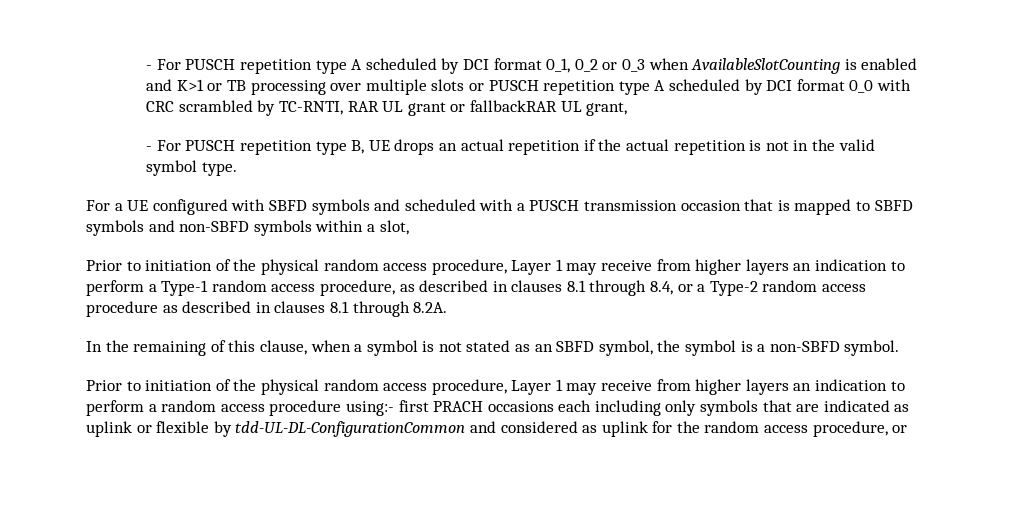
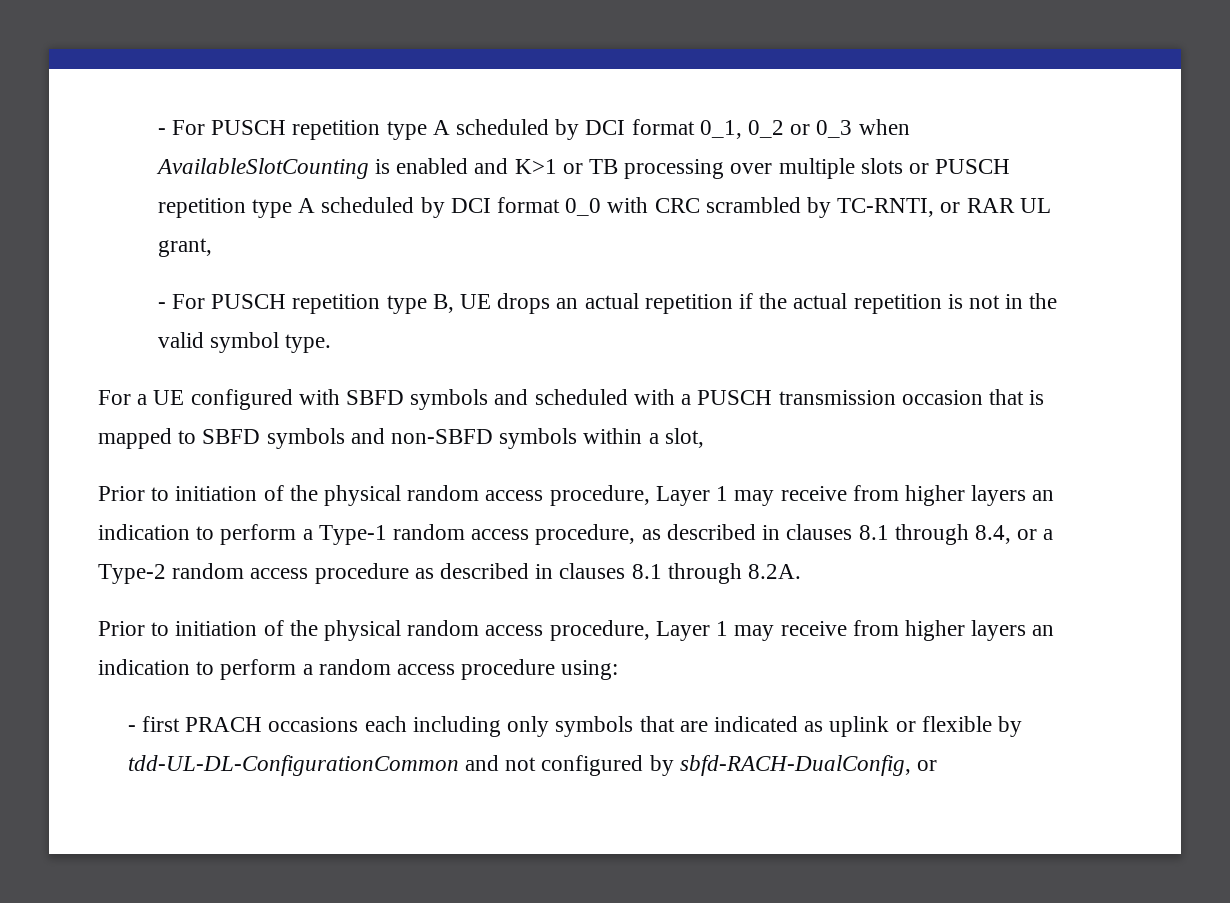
- - For PUSCH repetition type A scheduled by DCI format 0_1, 0_2 or 0_3 when AvailableSlotCounting is enabled and K>1 or TB processing over multiple slots or PUSCH repetition type A scheduled by DCI format 0_0 with CRC scrambled by TC-RNTI, RAR UL grant or fallbackRAR UL grant,
+ - For PUSCH repetition type A scheduled by DCI format 0_1, 0_2 or 0_3 when AvailableSlotCounting is enabled and K>1 or TB processing over multiple slots or PUSCH repetition type A scheduled by DCI format 0_0 with CRC scrambled by TC-RNTI, or RAR UL grant,
- In the remaining of this clause, when a symbol is not stated as an SBFD symbol, the symbol is a non-SBFD symbol.
- Prior to initiation of the physical random access procedure, Layer 1 may receive from higher layers an indication to perform a random access procedure using:- first PRACH occasions each including only symbols that are indicated as uplink or flexible by tdd-UL-DL-ConfigurationCommon and considered as uplink for the random access procedure, or
+ Prior to initiation of the physical random access procedure, Layer 1 may receive from higher layers an indication to perform a random access procedure using:
+ - first PRACH occasions each including only symbols that are indicated as uplink or flexible by tdd-UL-DL-ConfigurationCommon and not configured by sbfd-RACH-DualConfig, or

